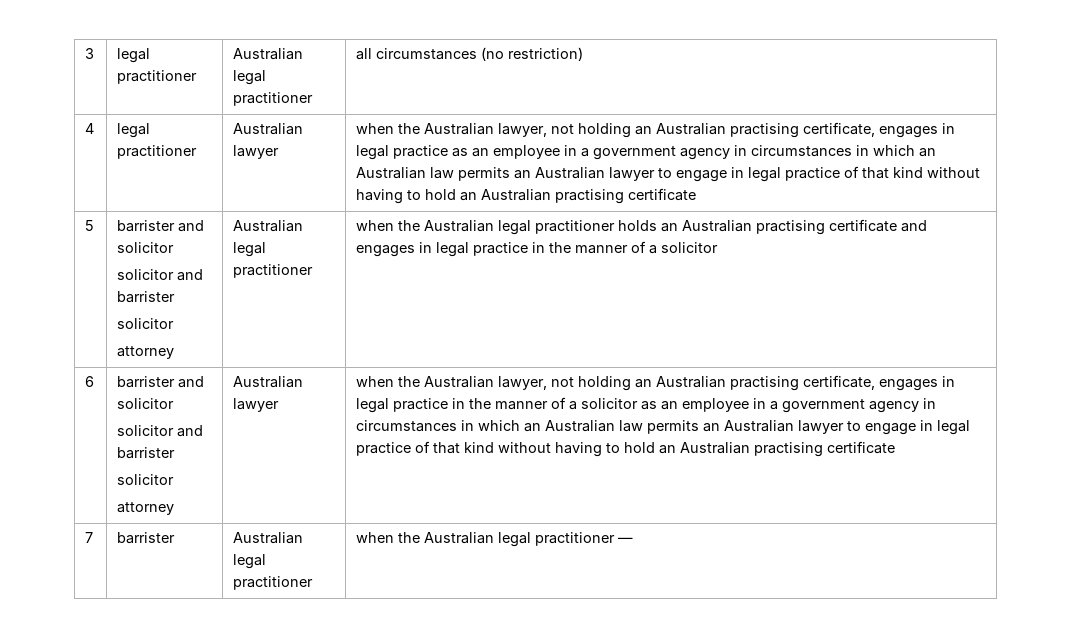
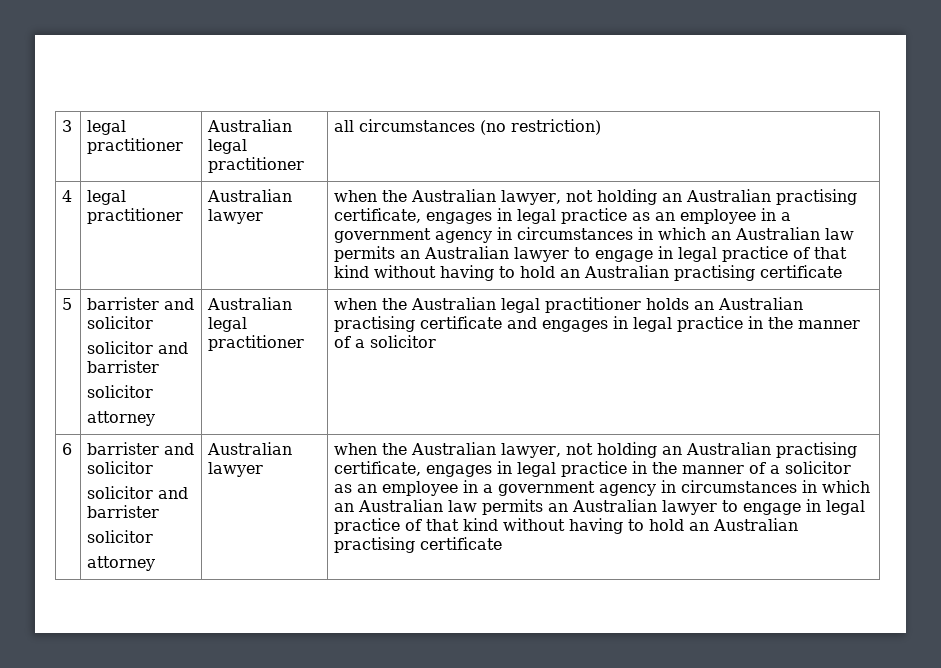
- 7 | barrister | Australian legal practitioner | when the Australian legal practitioner —

